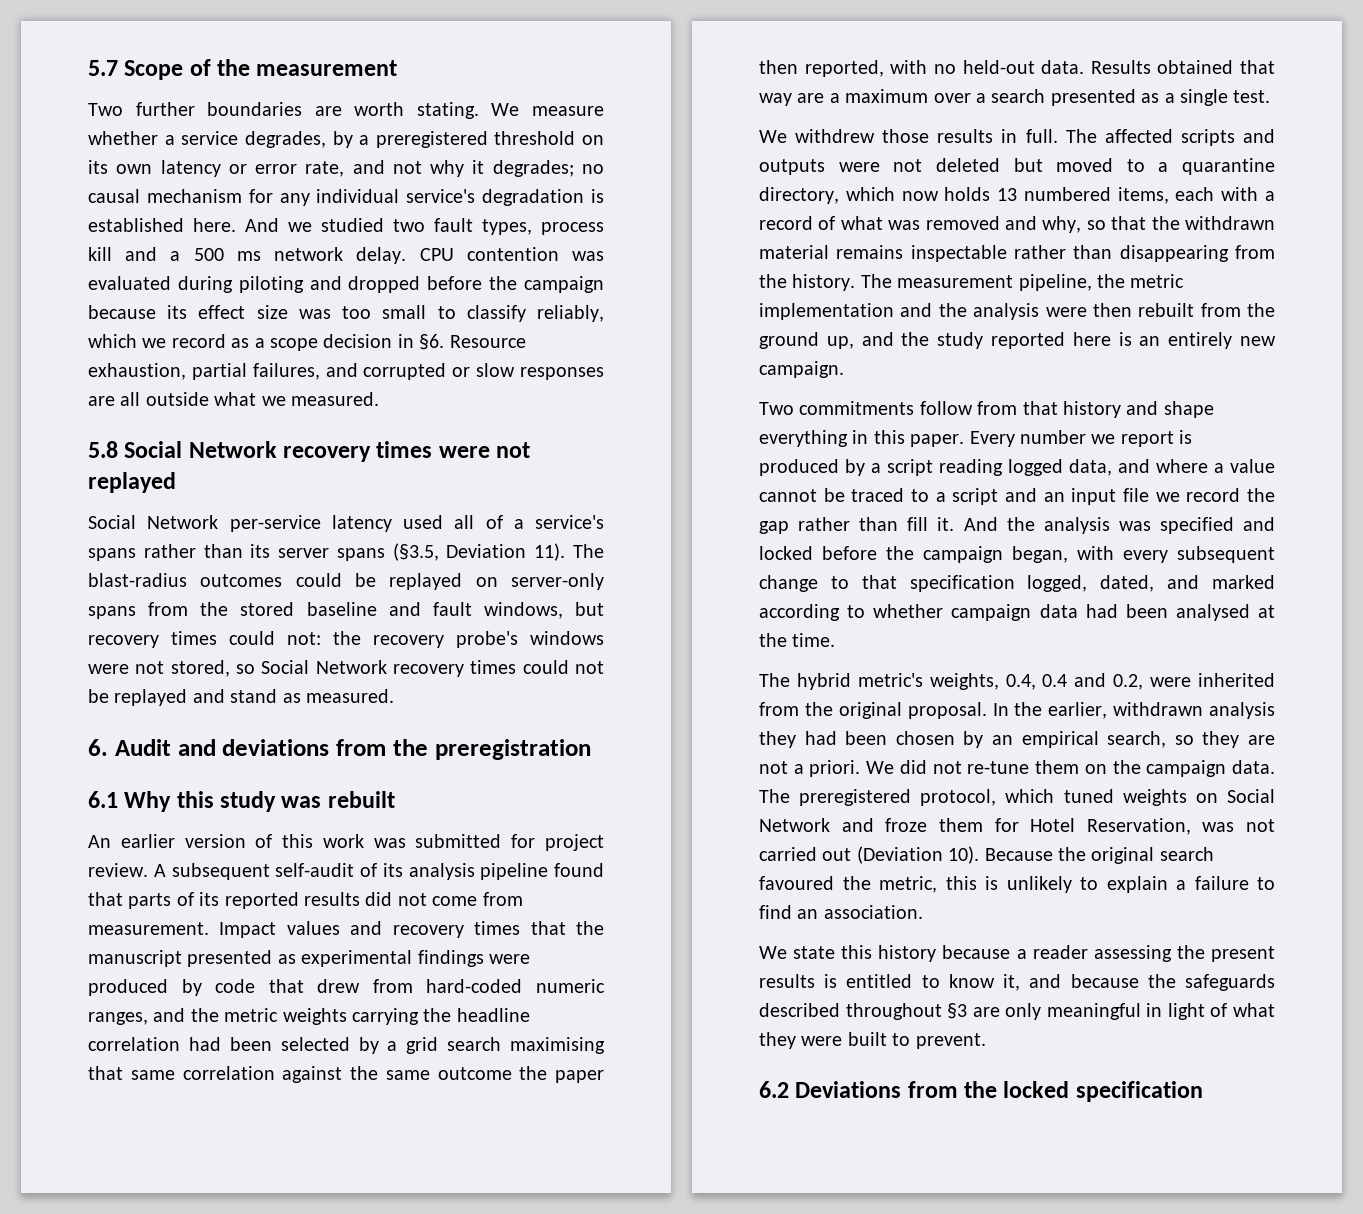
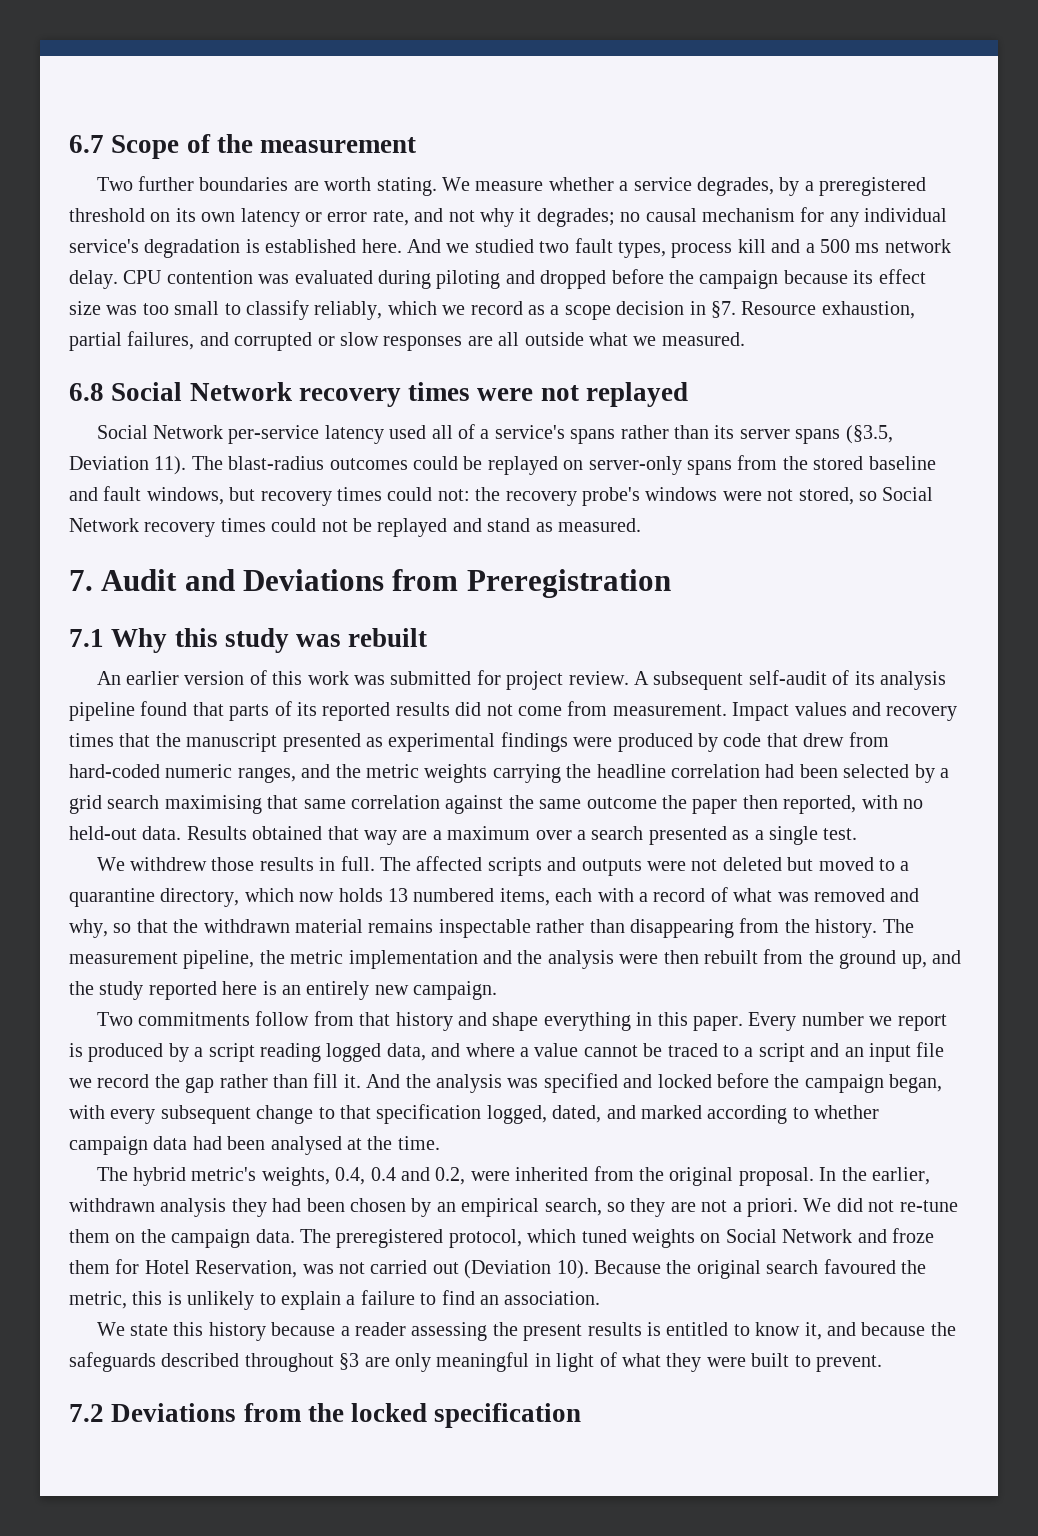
- 5.7 Scope of the measurement
+ 6.7 Scope of the measurement
- CPU contention was evaluated during piloting and dropped before the campaign because its effect size was too small to classify reliably, which we record as a scope decision in §6.
+ CPU contention was evaluated during piloting and dropped before the campaign because its effect size was too small to classify reliably, which we record as a scope decision in §7.
- 5.8 Social Network recovery times were not replayed
+ 6.8 Social Network recovery times were not replayed
- 6. Audit and deviations from the preregistration
- 6.1 Why this study was rebuilt
+ 7. Audit and Deviations from Preregistration
+ 7.1 Why this study was rebuilt
- 6.2 Deviations from the locked specification
+ 7.2 Deviations from the locked specification

